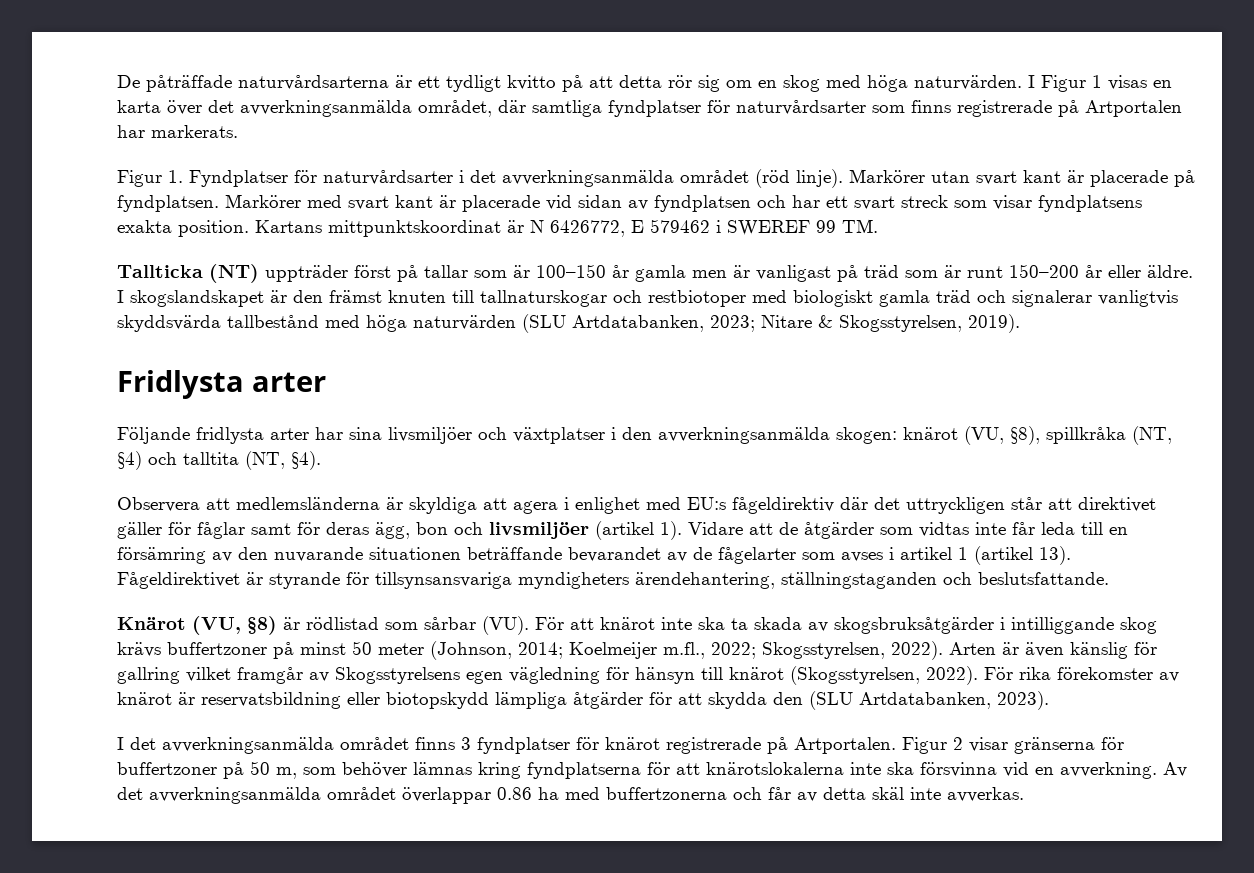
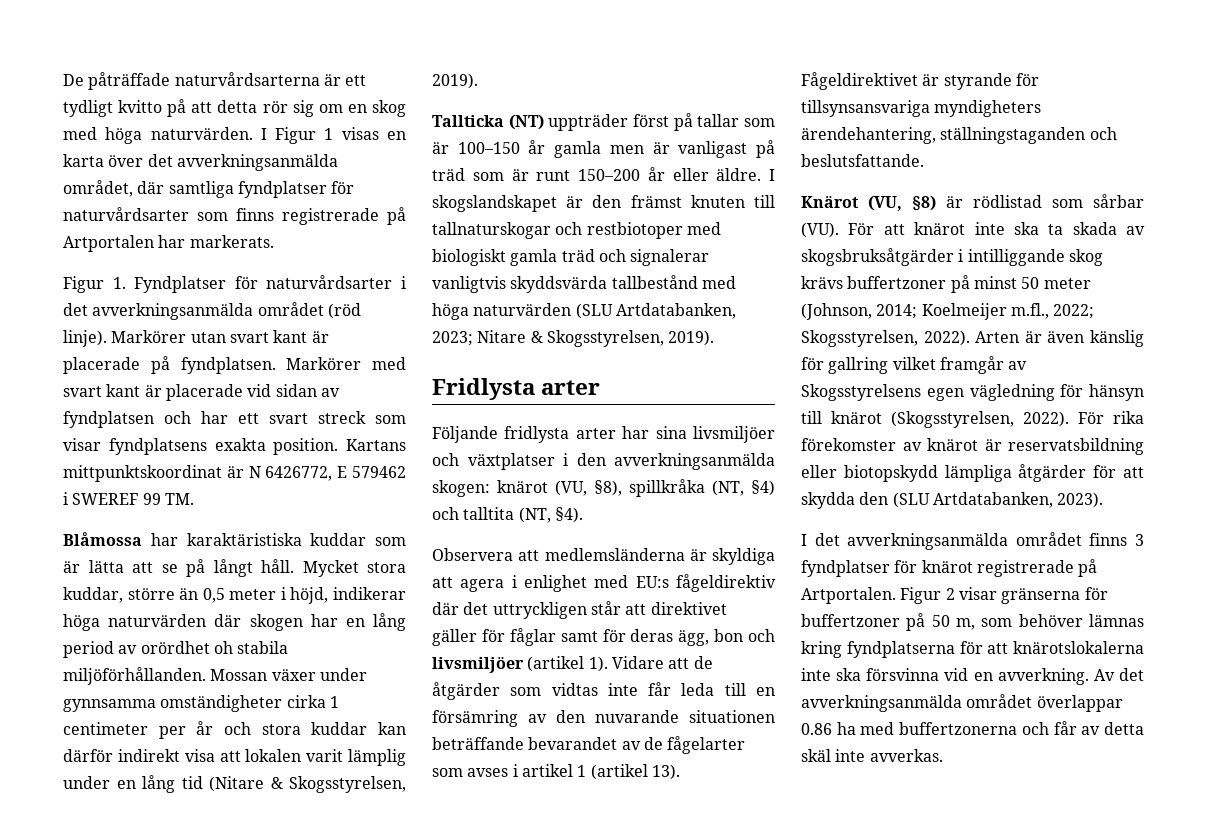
+ Blåmossa har karaktäristiska kuddar som är lätta att se på långt håll. Mycket stora kuddar, större än 0,5 meter i höjd, indikerar höga naturvärden där skogen har en lång period av orördhet oh stabila miljöförhållanden. Mossan växer under gynnsamma omständigheter cirka 1 centimeter per år och stora kuddar kan därför indirekt visa att lokalen varit lämplig under en lång tid (Nitare & Skogsstyrelsen, 2019).

